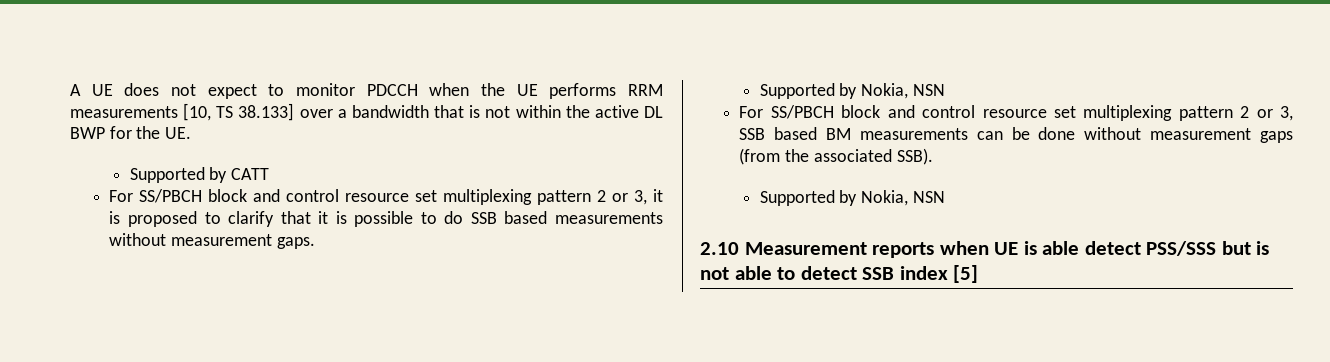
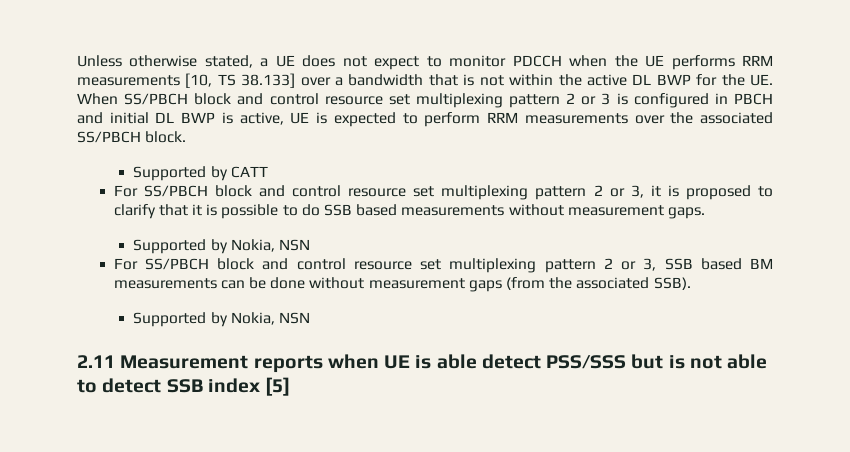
- A UE does not expect to monitor PDCCH when the UE performs RRM measurements [10, TS 38.133] over a bandwidth that is not within the active DL BWP for the UE.
+ Unless otherwise stated, a UE does not expect to monitor PDCCH when the UE performs RRM measurements [10, TS 38.133] over a bandwidth that is not within the active DL BWP for the UE. When SS/PBCH block and control resource set multiplexing pattern 2 or 3 is configured in PBCH and initial DL BWP is active, UE is expected to perform RRM measurements over the associated SS/PBCH block.
- 2.10 Measurement reports when UE is able detect PSS/SSS but is not able to detect SSB index [5]
+ 2.11 Measurement reports when UE is able detect PSS/SSS but is not able to detect SSB index [5]

